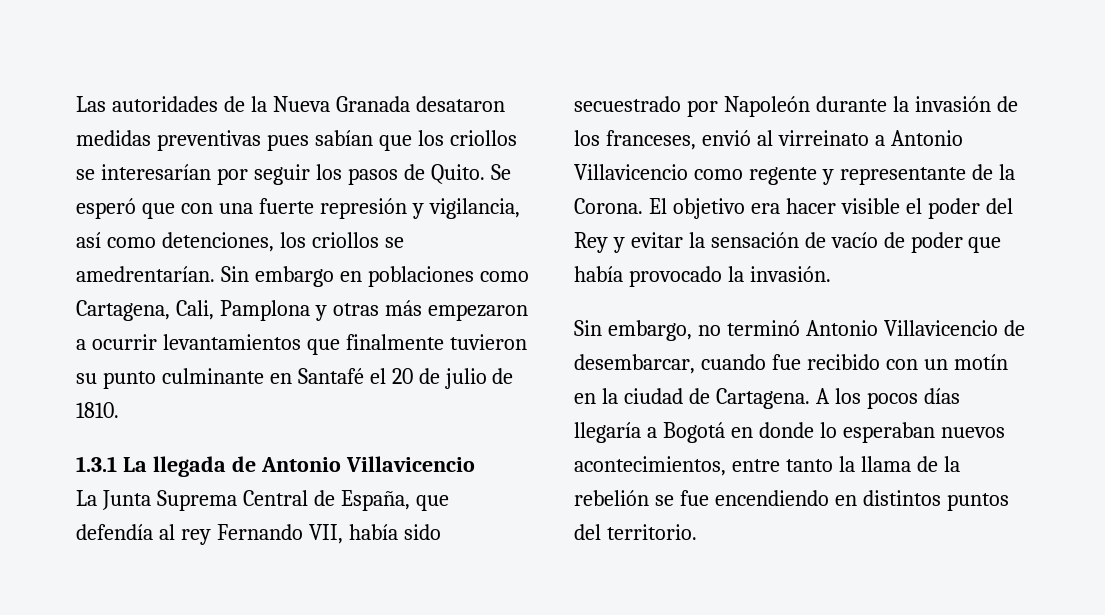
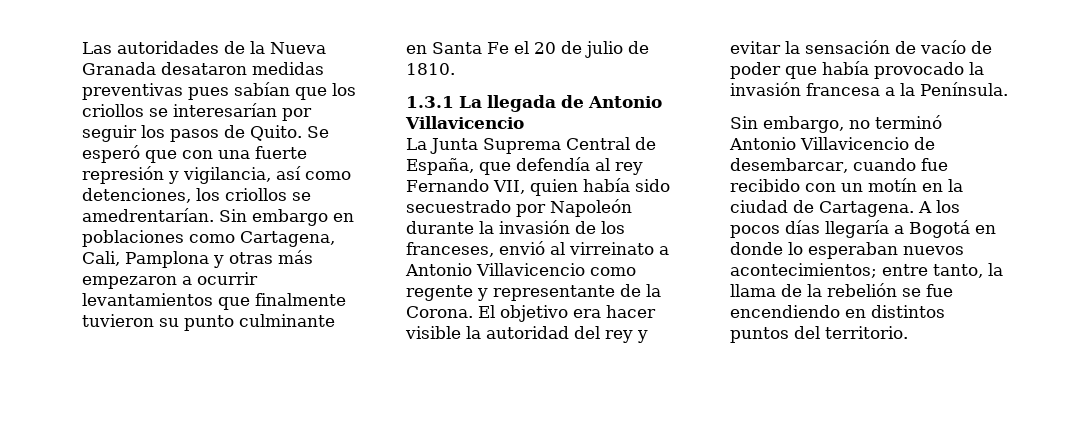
- Sin embargo en poblaciones como Cartagena, Cali, Pamplona y otras más empezaron a ocurrir levantamientos que finalmente tuvieron su punto culminante en Santafé el 20 de julio de 1810.
+ Sin embargo en poblaciones como Cartagena, Cali, Pamplona y otras más empezaron a ocurrir levantamientos que finalmente tuvieron su punto culminante en Santa Fe el 20 de julio de 1810.
- La Junta Suprema Central de España, que defendía al rey Fernando VII, había sido secuestrado por Napoleón durante la invasión de los franceses, envió al virreinato a Antonio Villavicencio como regente y representante de la Corona.
+ La Junta Suprema Central de España, que defendía al rey Fernando VII, quien había sido secuestrado por Napoleón durante la invasión de los franceses, envió al virreinato a Antonio Villavicencio como regente y representante de la Corona.
- El objetivo era hacer visible el poder del Rey y evitar la sensación de vacío de poder que había provocado la invasión.
+ El objetivo era hacer visible la autoridad del rey y evitar la sensación de vacío de poder que había provocado la invasión francesa a la Península.
- A los pocos días llegaría a Bogotá en donde lo esperaban nuevos acontecimientos, entre tanto la llama de la rebelión se fue encendiendo en distintos puntos del territorio.
+ A los pocos días llegaría a Bogotá en donde lo esperaban nuevos acontecimientos; entre tanto, la llama de la rebelión se fue encendiendo en distintos puntos del territorio.

